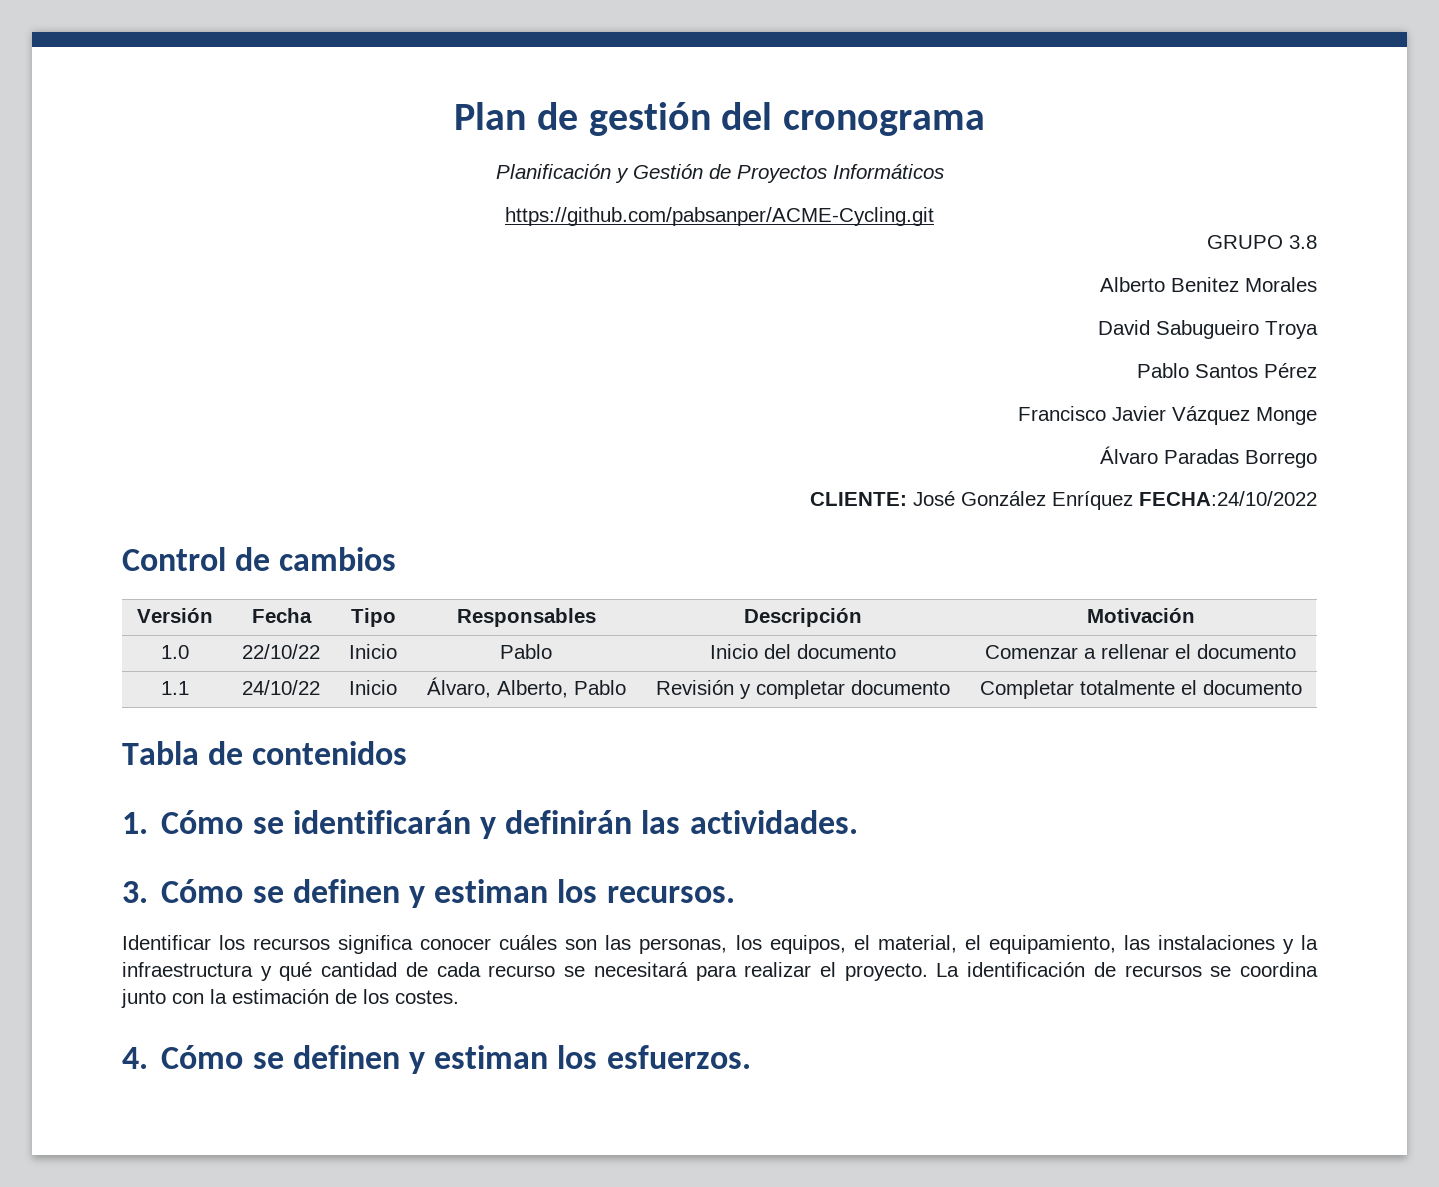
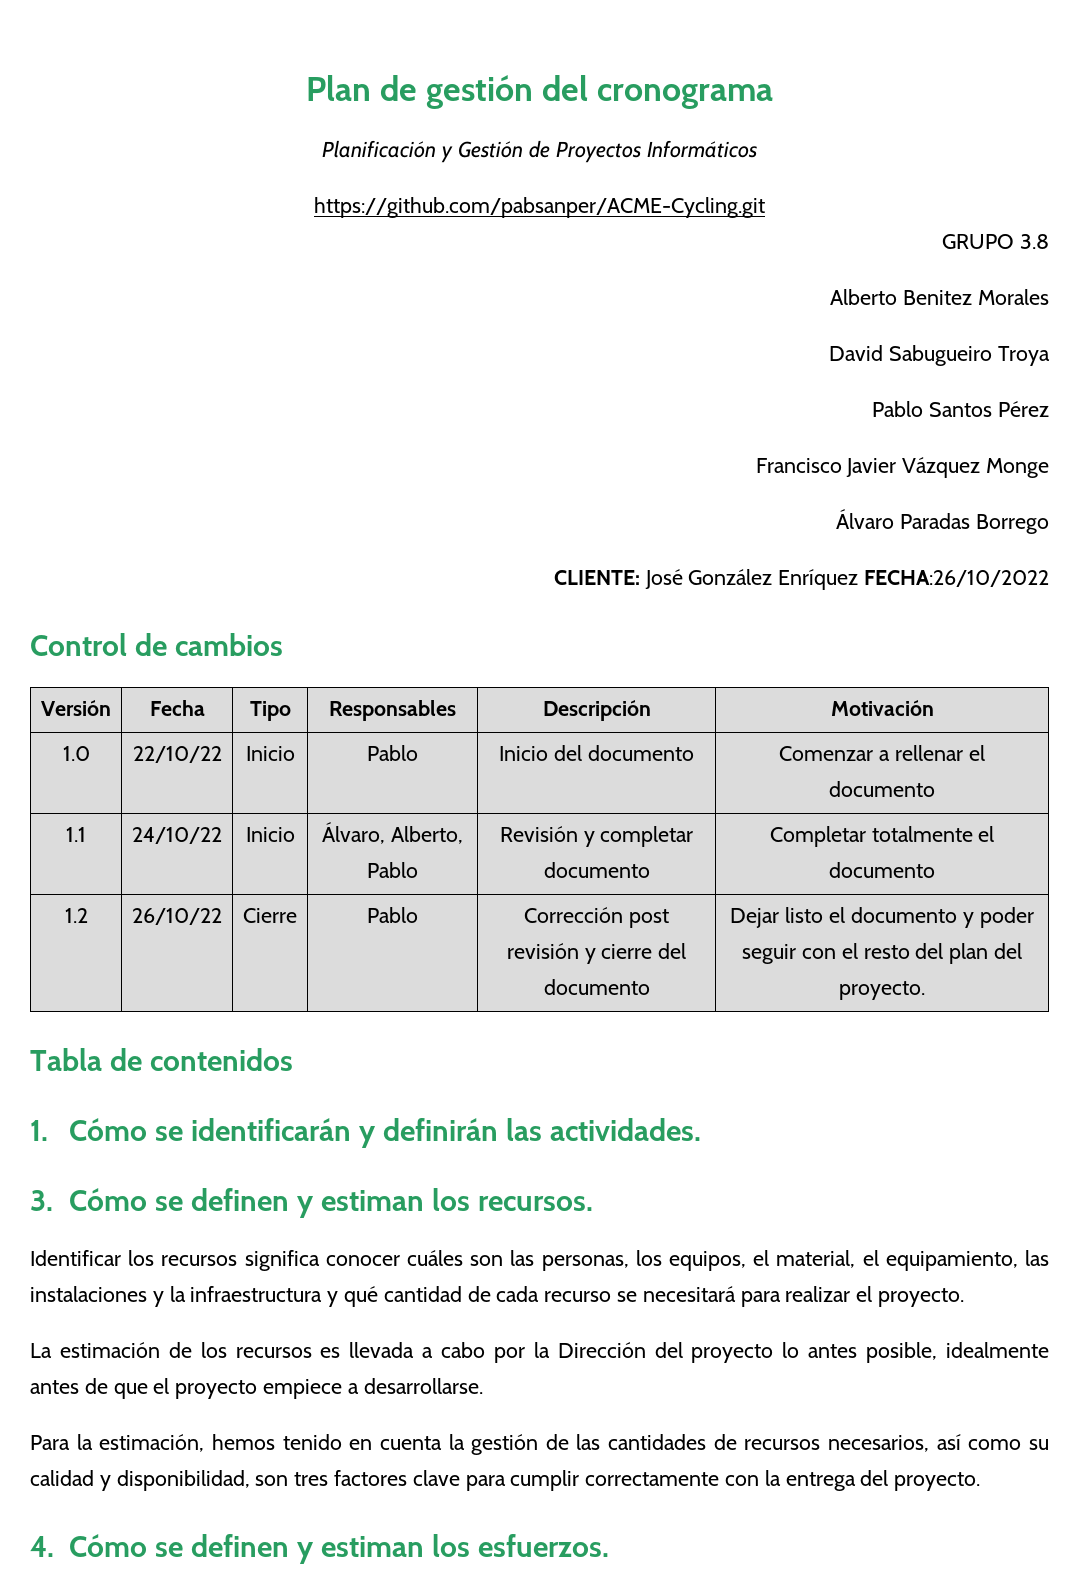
- CLIENTE: José González Enríquez FECHA:24/10/2022
+ CLIENTE: José González Enríquez FECHA:26/10/2022
+ 1.2 | 26/10/22 | Cierre | Pablo | Corrección post revisión y cierre del documento | Dejar listo el documento y poder seguir con el resto del plan del proyecto.
- Identificar los recursos significa conocer cuáles son las personas, los equipos, el material, el equipamiento, las instalaciones y la infraestructura y qué cantidad de cada recurso se necesitará para realizar el proyecto. La identificación de recursos se coordina junto con la estimación de los costes.
+ Identificar los recursos significa conocer cuáles son las personas, los equipos, el material, el equipamiento, las instalaciones y la infraestructura y qué cantidad de cada recurso se necesitará para realizar el proyecto.
+ La estimación de los recursos es llevada a cabo por la Dirección del proyecto lo antes posible, idealmente antes de que el proyecto empiece a desarrollarse.
+ Para la estimación, hemos tenido en cuenta la gestión de las cantidades de recursos necesarios, así como su calidad y disponibilidad, son tres factores clave para cumplir correctamente con la entrega del proyecto.

